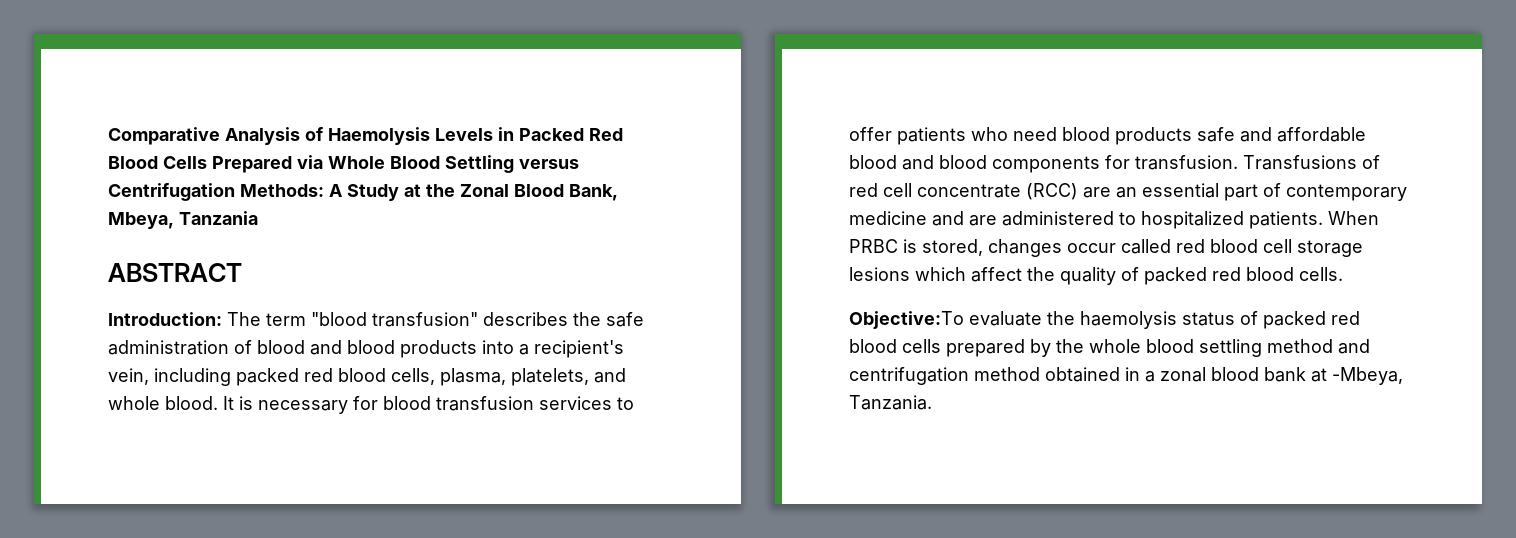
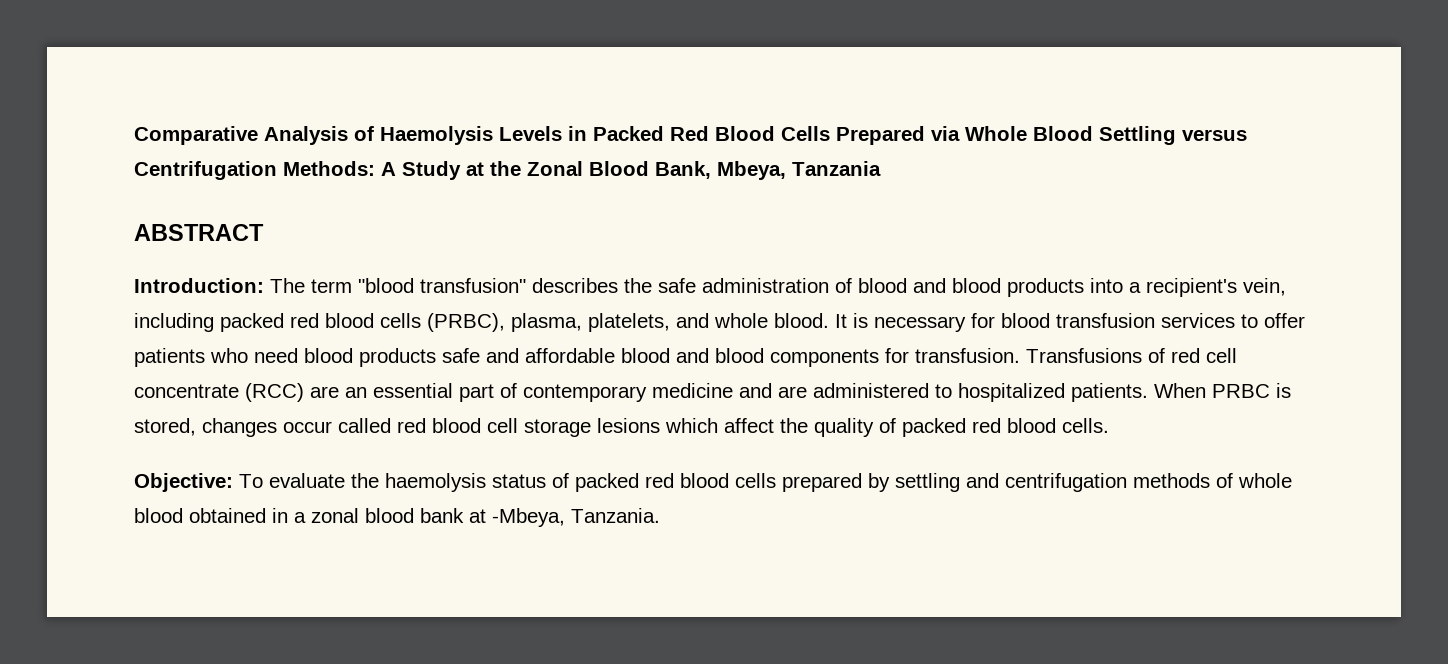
- Introduction: The term "blood transfusion" describes the safe administration of blood and blood products into a recipient's vein, including packed red blood cells, plasma, platelets, and whole blood.
+ Introduction: The term "blood transfusion" describes the safe administration of blood and blood products into a recipient's vein, including packed red blood cells (PRBC), plasma, platelets, and whole blood.
- Objective:To evaluate the haemolysis status of packed red blood cells prepared by the whole blood settling method and centrifugation method obtained in a zonal blood bank at -Mbeya, Tanzania.
+ Objective: To evaluate the haemolysis status of packed red blood cells prepared by settling and centrifugation methods of whole blood obtained in a zonal blood bank at -Mbeya, Tanzania.

